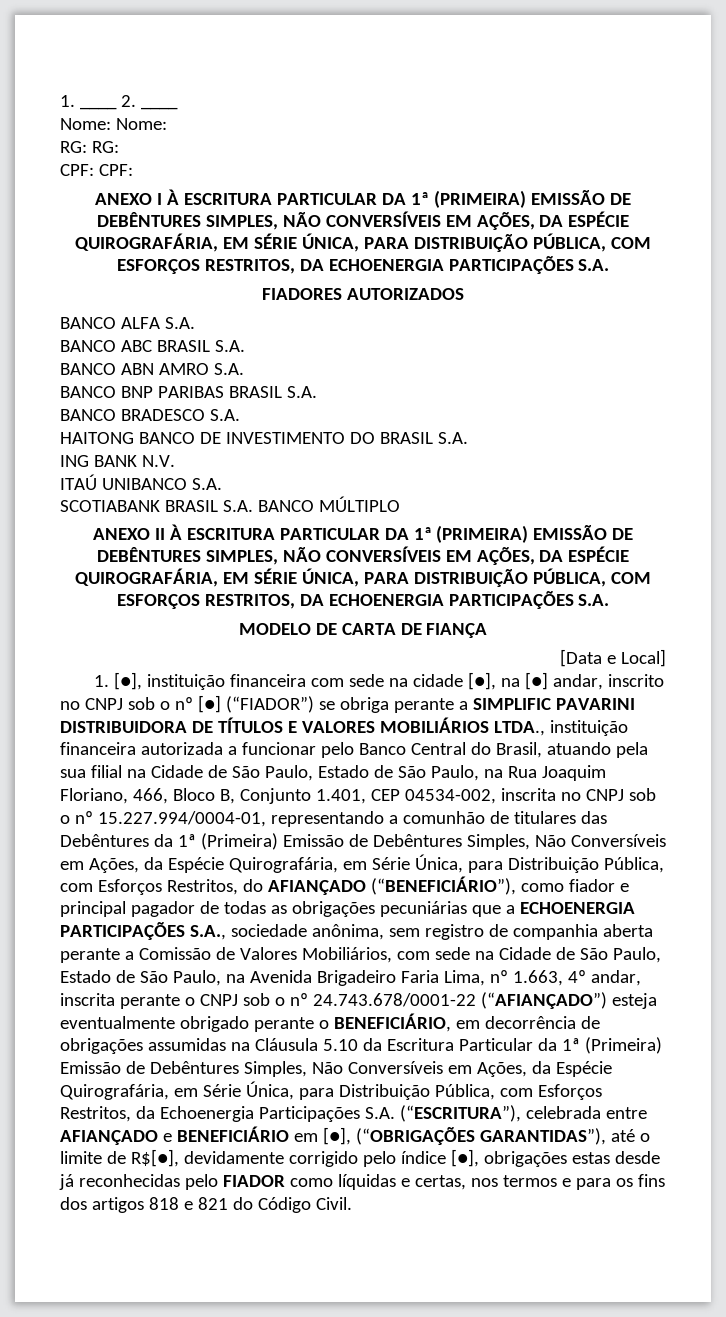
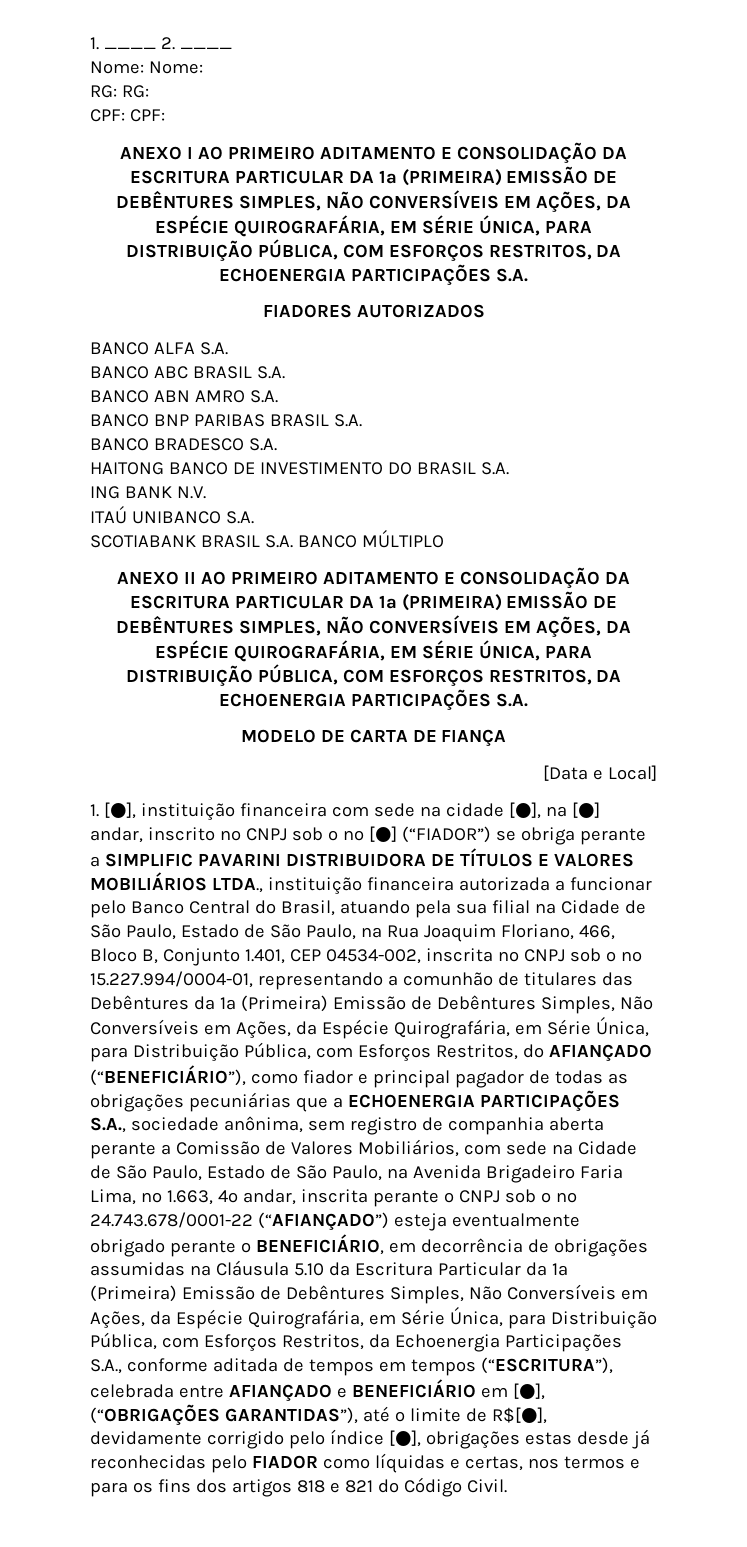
- ANEXO I À ESCRITURA PARTICULAR DA 1ª (PRIMEIRA) EMISSÃO DE DEBÊNTURES SIMPLES, NÃO CONVERSÍVEIS EM AÇÕES, DA ESPÉCIE QUIROGRAFÁRIA, EM SÉRIE ÚNICA, PARA DISTRIBUIÇÃO PÚBLICA, COM ESFORÇOS RESTRITOS, DA ECHOENERGIA PARTICIPAÇÕES S.A.
+ ANEXO I AO PRIMEIRO ADITAMENTO E CONSOLIDAÇÃO DA ESCRITURA PARTICULAR DA 1ª (PRIMEIRA) EMISSÃO DE DEBÊNTURES SIMPLES, NÃO CONVERSÍVEIS EM AÇÕES, DA ESPÉCIE QUIROGRAFÁRIA, EM SÉRIE ÚNICA, PARA DISTRIBUIÇÃO PÚBLICA, COM ESFORÇOS RESTRITOS, DA ECHOENERGIA PARTICIPAÇÕES S.A.
- ANEXO II À ESCRITURA PARTICULAR DA 1ª (PRIMEIRA) EMISSÃO DE DEBÊNTURES SIMPLES, NÃO CONVERSÍVEIS EM AÇÕES, DA ESPÉCIE QUIROGRAFÁRIA, EM SÉRIE ÚNICA, PARA DISTRIBUIÇÃO PÚBLICA, COM ESFORÇOS RESTRITOS, DA ECHOENERGIA PARTICIPAÇÕES S.A.
+ ANEXO II AO PRIMEIRO ADITAMENTO E CONSOLIDAÇÃO DA ESCRITURA PARTICULAR DA 1ª (PRIMEIRA) EMISSÃO DE DEBÊNTURES SIMPLES, NÃO CONVERSÍVEIS EM AÇÕES, DA ESPÉCIE QUIROGRAFÁRIA, EM SÉRIE ÚNICA, PARA DISTRIBUIÇÃO PÚBLICA, COM ESFORÇOS RESTRITOS, DA ECHOENERGIA PARTICIPAÇÕES S.A.
- 1. [●], instituição financeira com sede na cidade [●], na [●] andar, inscrito no CNPJ sob o nº [●] (“FIADOR”) se obriga perante a SIMPLIFIC PAVARINI DISTRIBUIDORA DE TÍTULOS E VALORES MOBILIÁRIOS LTDA., instituição financeira autorizada a funcionar pelo Banco Central do Brasil, atuando pela sua filial na Cidade de São Paulo, Estado de São Paulo, na Rua Joaquim Floriano, 466, Bloco B, Conjunto 1.401, CEP 04534-002, inscrita no CNPJ sob o nº 15.227.994/0004-01, representando a comunhão de titulares das Debêntures da 1ª (Primeira) Emissão de Debêntures Simples, Não Conversíveis em Ações, da Espécie Quirografária, em Série Única, para Distribuição Pública, com Esforços Restritos, do AFIANÇADO (“BENEFICIÁRIO”), como fiador e principal pagador de todas as obrigações pecuniárias que a ECHOENERGIA PARTICIPAÇÕES S.A., sociedade anônima, sem registro de companhia aberta perante a Comissão de Valores Mobiliários, com sede na Cidade de São Paulo, Estado de São Paulo, na Avenida Brigadeiro Faria Lima, nº 1.663, 4º andar, inscrita perante o CNPJ sob o nº 24.743.678/0001-22 (“AFIANÇADO”) esteja eventualmente obrigado perante o BENEFICIÁRIO, em decorrência de obrigações assumidas na Cláusula 5.10 da Escritura Particular da 1ª (Primeira) Emissão de Debêntures Simples, Não Conversíveis em Ações, da Espécie Quirografária, em Série Única, para Distribuição Pública, com Esforços Restritos, da Echoenergia Participações S.A. (“ESCRITURA”), celebrada entre AFIANÇADO e BENEFICIÁRIO em [●], (“OBRIGAÇÕES GARANTIDAS”), até o limite de R$[●], devidamente corrigido pelo índice [●], obrigações estas desde já reconhecidas pelo FIADOR como líquidas e certas, nos termos e para os fins dos artigos 818 e 821 do Código Civil.
+ 1. [●], instituição financeira com sede na cidade [●], na [●] andar, inscrito no CNPJ sob o nº [●] (“FIADOR”) se obriga perante a SIMPLIFIC PAVARINI DISTRIBUIDORA DE TÍTULOS E VALORES MOBILIÁRIOS LTDA., instituição financeira autorizada a funcionar pelo Banco Central do Brasil, atuando pela sua filial na Cidade de São Paulo, Estado de São Paulo, na Rua Joaquim Floriano, 466, Bloco B, Conjunto 1.401, CEP 04534-002, inscrita no CNPJ sob o nº 15.227.994/0004-01, representando a comunhão de titulares das Debêntures da 1ª (Primeira) Emissão de Debêntures Simples, Não Conversíveis em Ações, da Espécie Quirografária, em Série Única, para Distribuição Pública, com Esforços Restritos, do AFIANÇADO (“BENEFICIÁRIO”), como fiador e principal pagador de todas as obrigações pecuniárias que a ECHOENERGIA PARTICIPAÇÕES S.A., sociedade anônima, sem registro de companhia aberta perante a Comissão de Valores Mobiliários, com sede na Cidade de São Paulo, Estado de São Paulo, na Avenida Brigadeiro Faria Lima, nº 1.663, 4º andar, inscrita perante o CNPJ sob o nº 24.743.678/0001-22 (“AFIANÇADO”) esteja eventualmente obrigado perante o BENEFICIÁRIO, em decorrência de obrigações assumidas na Cláusula 5.10 da Escritura Particular da 1ª (Primeira) Emissão de Debêntures Simples, Não Conversíveis em Ações, da Espécie Quirografária, em Série Única, para Distribuição Pública, com Esforços Restritos, da Echoenergia Participações S.A., conforme aditada de tempos em tempos (“ESCRITURA”), celebrada entre AFIANÇADO e BENEFICIÁRIO em [●], (“OBRIGAÇÕES GARANTIDAS”), até o limite de R$[●], devidamente corrigido pelo índice [●], obrigações estas desde já reconhecidas pelo FIADOR como líquidas e certas, nos termos e para os fins dos artigos 818 e 821 do Código Civil.

